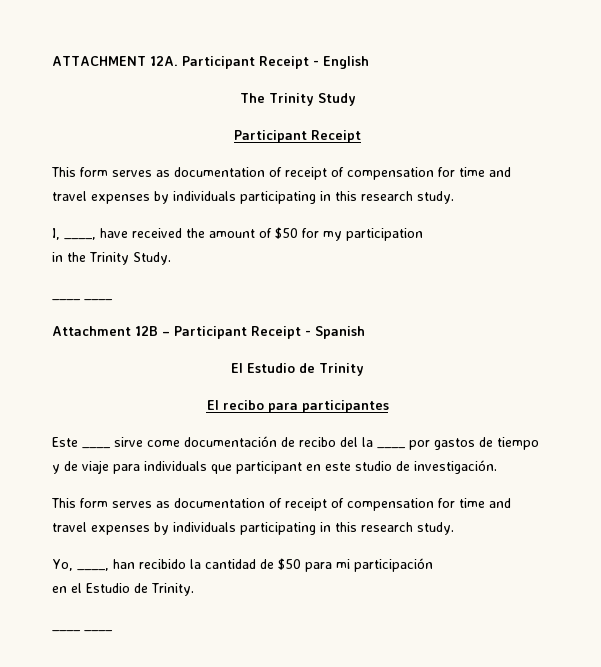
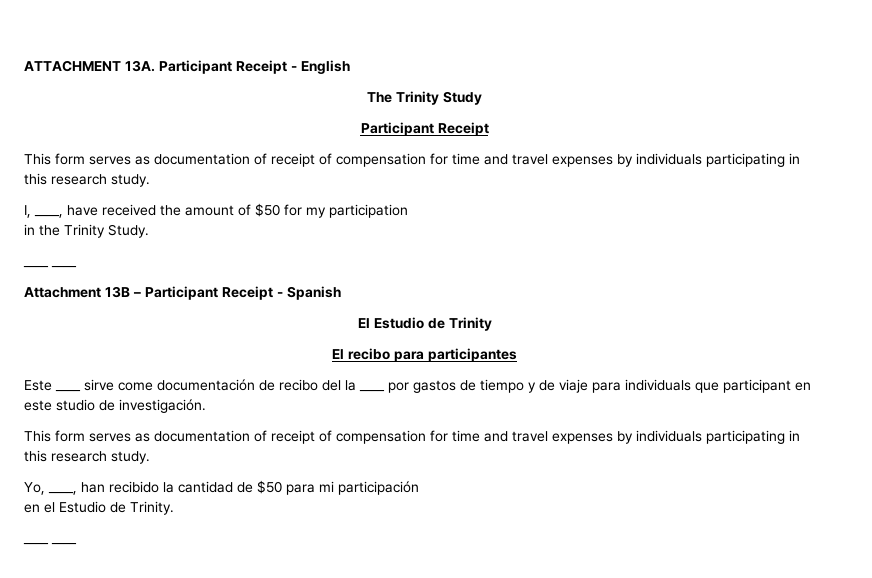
- ATTACHMENT 12A.
+ ATTACHMENT 13A.
- Attachment 12B – Participant Receipt - Spanish
+ Attachment 13B – Participant Receipt - Spanish

